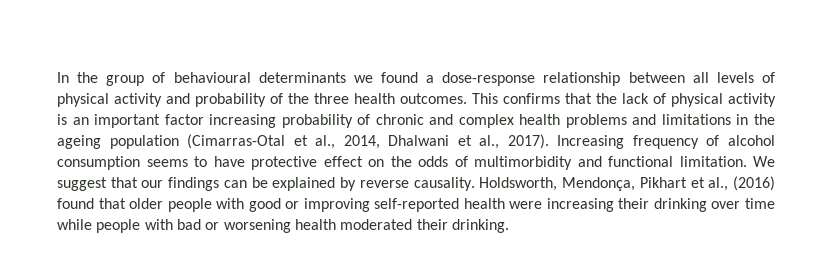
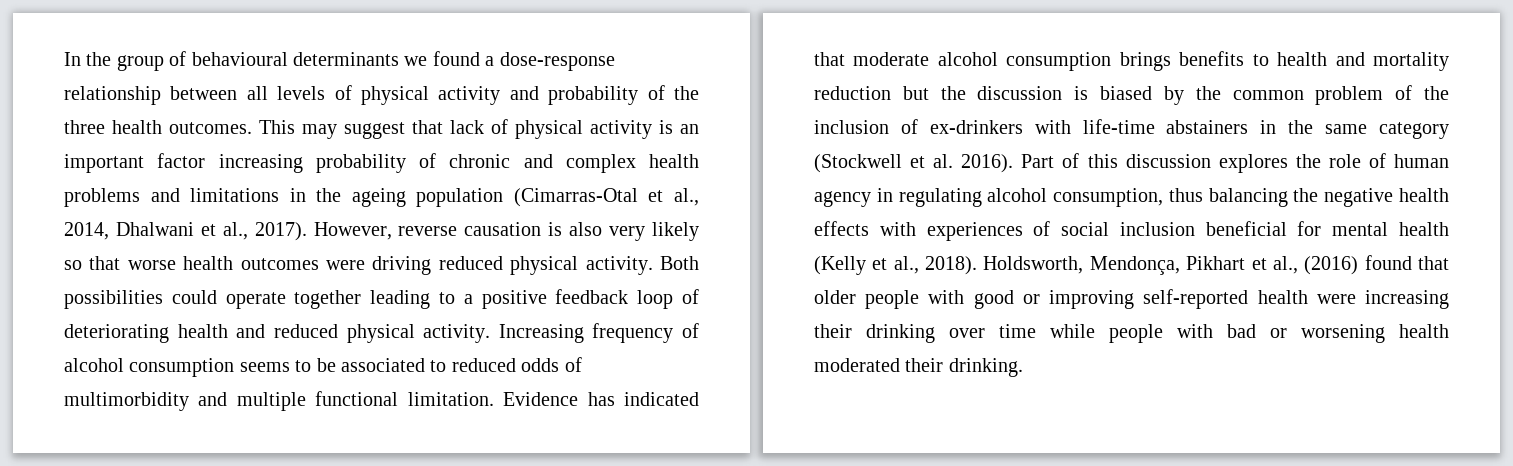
- This confirms that the lack of physical activity is an important factor increasing probability of chronic and complex health problems and limitations in the ageing population (Cimarras-Otal et al., 2014, Dhalwani et al., 2017).
+ This may suggest that lack of physical activity is an important factor increasing probability of chronic and complex health problems and limitations in the ageing population (Cimarras-Otal et al., 2014, Dhalwani et al., 2017).
+ However, reverse causation is also very likely so that worse health outcomes were driving reduced physical activity. Both possibilities could operate together leading to a positive feedback loop of deteriorating health and reduced physical activity.
- Increasing frequency of alcohol consumption seems to have protective effect on the odds of multimorbidity and functional limitation.
+ Increasing frequency of alcohol consumption seems to be associated to reduced odds of multimorbidity and multiple functional limitation.
- We suggest that our findings can be explained by reverse causality.
+ Evidence has indicated that moderate alcohol consumption brings benefits to health and mortality reduction but the discussion is biased by the common problem of the inclusion of ex-drinkers with life-time abstainers in the same category (Stockwell et al. 2016). Part of this discussion explores the role of human agency in regulating alcohol consumption, thus balancing the negative health effects with experiences of social inclusion beneficial for mental health (Kelly et al., 2018).

